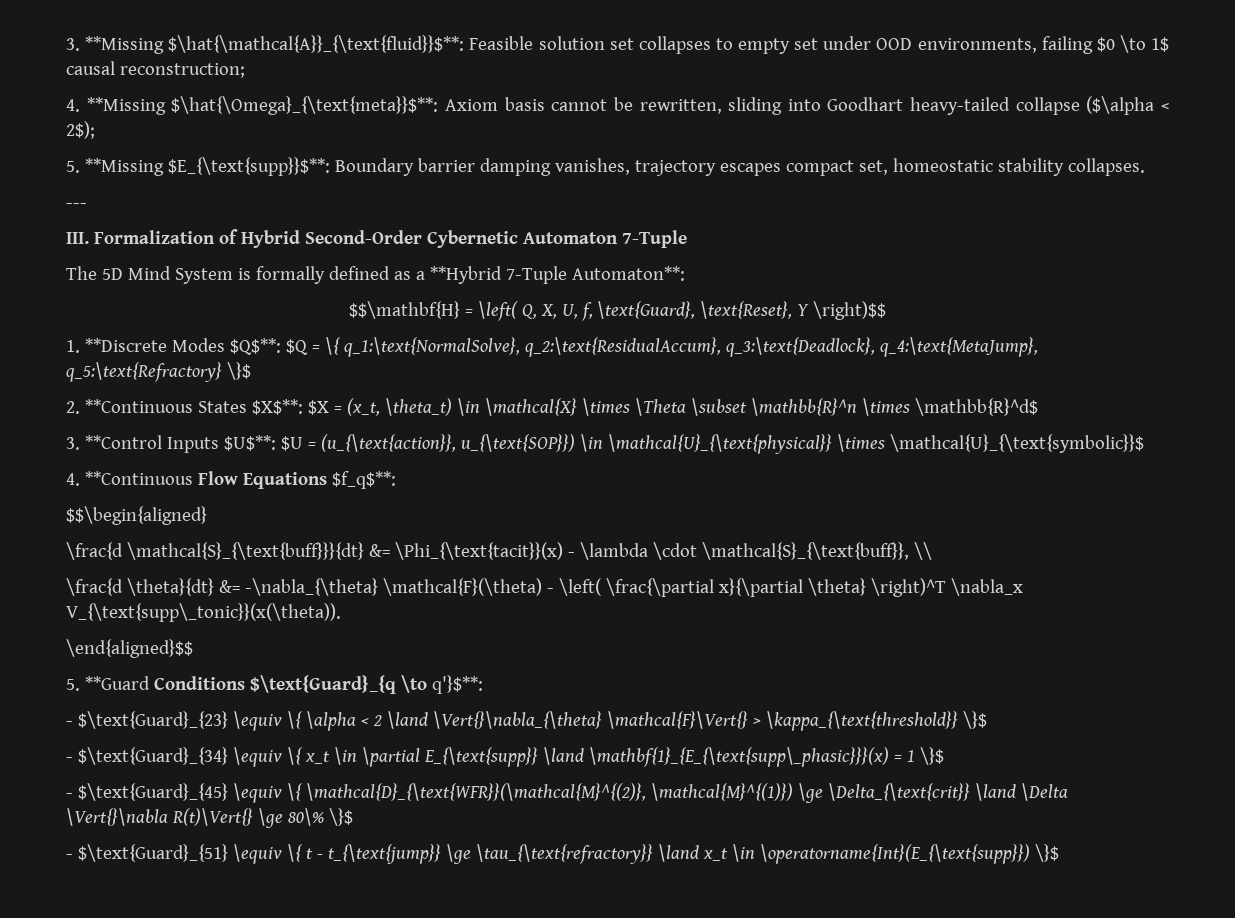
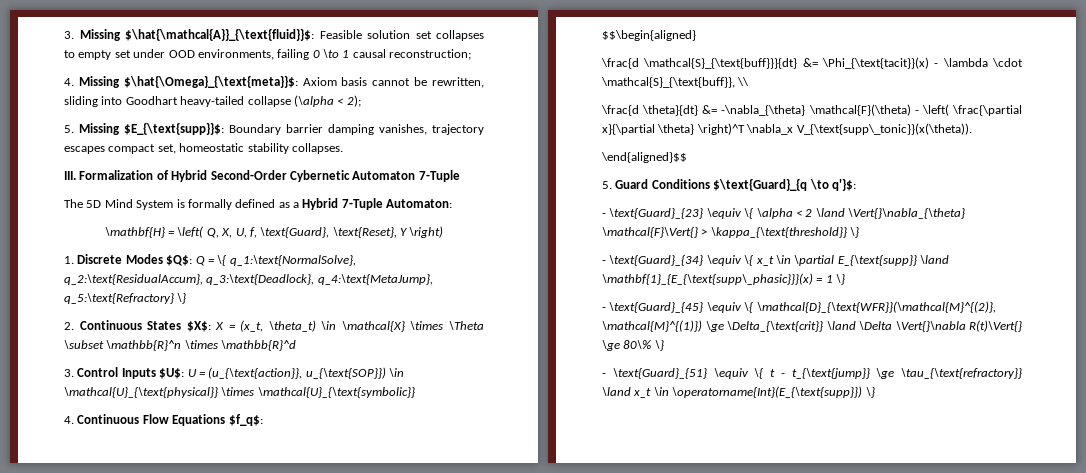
- 3. **Missing $\hat{\mathcal{A}}_{\text{fluid}}$**: Feasible solution set collapses to empty set under OOD environments, failing $0 \to 1$ causal reconstruction;
+ 3. Missing $\hat{\mathcal{A}}_{\text{fluid}}$: Feasible solution set collapses to empty set under OOD environments, failing 0 \to 1 causal reconstruction;
- 4. **Missing $\hat{\Omega}_{\text{meta}}$**: Axiom basis cannot be rewritten, sliding into Goodhart heavy-tailed collapse ($\alpha < 2$);
- 5. **Missing $E_{\text{supp}}$**: Boundary barrier damping vanishes, trajectory escapes compact set, homeostatic stability collapses.
+ 4. Missing $\hat{\Omega}_{\text{meta}}$: Axiom basis cannot be rewritten, sliding into Goodhart heavy-tailed collapse (\alpha < 2);
+ 5. Missing $E_{\text{supp}}$: Boundary barrier damping vanishes, trajectory escapes compact set, homeostatic stability collapses.
- ---
- The 5D Mind System is formally defined as a **Hybrid 7-Tuple Automaton**:
- $$\mathbf{H} = \left( Q, X, U, f, \text{Guard}, \text{Reset}, Y \right)$$
+ The 5D Mind System is formally defined as a Hybrid 7-Tuple Automaton:
+ \mathbf{H} = \left( Q, X, U, f, \text{Guard}, \text{Reset}, Y \right)
- 1. **Discrete Modes $Q$**: $Q = \{ q_1:\text{NormalSolve}, q_2:\text{ResidualAccum}, q_3:\text{Deadlock}, q_4:\text{MetaJump}, q_5:\text{Refractory} \}$
+ 1. Discrete Modes $Q$: Q = \{ q_1:\text{NormalSolve}, q_2:\text{ResidualAccum}, q_3:\text{Deadlock}, q_4:\text{MetaJump}, q_5:\text{Refractory} \}
- 2. **Continuous States $X$**: $X = (x_t, \theta_t) \in \mathcal{X} \times \Theta \subset \mathbb{R}^n \times \mathbb{R}^d$
- 3. **Control Inputs $U$**: $U = (u_{\text{action}}, u_{\text{SOP}}) \in \mathcal{U}_{\text{physical}} \times \mathcal{U}_{\text{symbolic}}$
- 4. **Continuous Flow Equations $f_q$**:
+ 2. Continuous States $X$: X = (x_t, \theta_t) \in \mathcal{X} \times \Theta \subset \mathbb{R}^n \times \mathbb{R}^d
+ 3. Control Inputs $U$: U = (u_{\text{action}}, u_{\text{SOP}}) \in \mathcal{U}_{\text{physical}} \times \mathcal{U}_{\text{symbolic}}
+ 4. Continuous Flow Equations $f_q$:
- 5. **Guard Conditions $\text{Guard}_{q \to q'}$**:
- - $\text{Guard}_{23} \equiv \{ \alpha < 2 \land \Vert{}\nabla_{\theta} \mathcal{F}\Vert{} > \kappa_{\text{threshold}} \}$
- - $\text{Guard}_{34} \equiv \{ x_t \in \partial E_{\text{supp}} \land \mathbf{1}_{E_{\text{supp\_phasic}}}(x) = 1 \}$
- - $\text{Guard}_{45} \equiv \{ \mathcal{D}_{\text{WFR}}(\mathcal{M}^{(2)}, \mathcal{M}^{(1)}) \ge \Delta_{\text{crit}} \land \Delta \Vert{}\nabla R(t)\Vert{} \ge 80\% \}$
- - $\text{Guard}_{51} \equiv \{ t - t_{\text{jump}} \ge \tau_{\text{refractory}} \land x_t \in \operatorname{Int}(E_{\text{supp}}) \}$
+ 5. Guard Conditions $\text{Guard}_{q \to q'}$:
+ - \text{Guard}_{23} \equiv \{ \alpha < 2 \land \Vert{}\nabla_{\theta} \mathcal{F}\Vert{} > \kappa_{\text{threshold}} \}
+ - \text{Guard}_{34} \equiv \{ x_t \in \partial E_{\text{supp}} \land \mathbf{1}_{E_{\text{supp\_phasic}}}(x) = 1 \}
+ - \text{Guard}_{45} \equiv \{ \mathcal{D}_{\text{WFR}}(\mathcal{M}^{(2)}, \mathcal{M}^{(1)}) \ge \Delta_{\text{crit}} \land \Delta \Vert{}\nabla R(t)\Vert{} \ge 80\% \}
+ - \text{Guard}_{51} \equiv \{ t - t_{\text{jump}} \ge \tau_{\text{refractory}} \land x_t \in \operatorname{Int}(E_{\text{supp}}) \}

